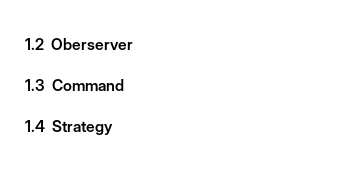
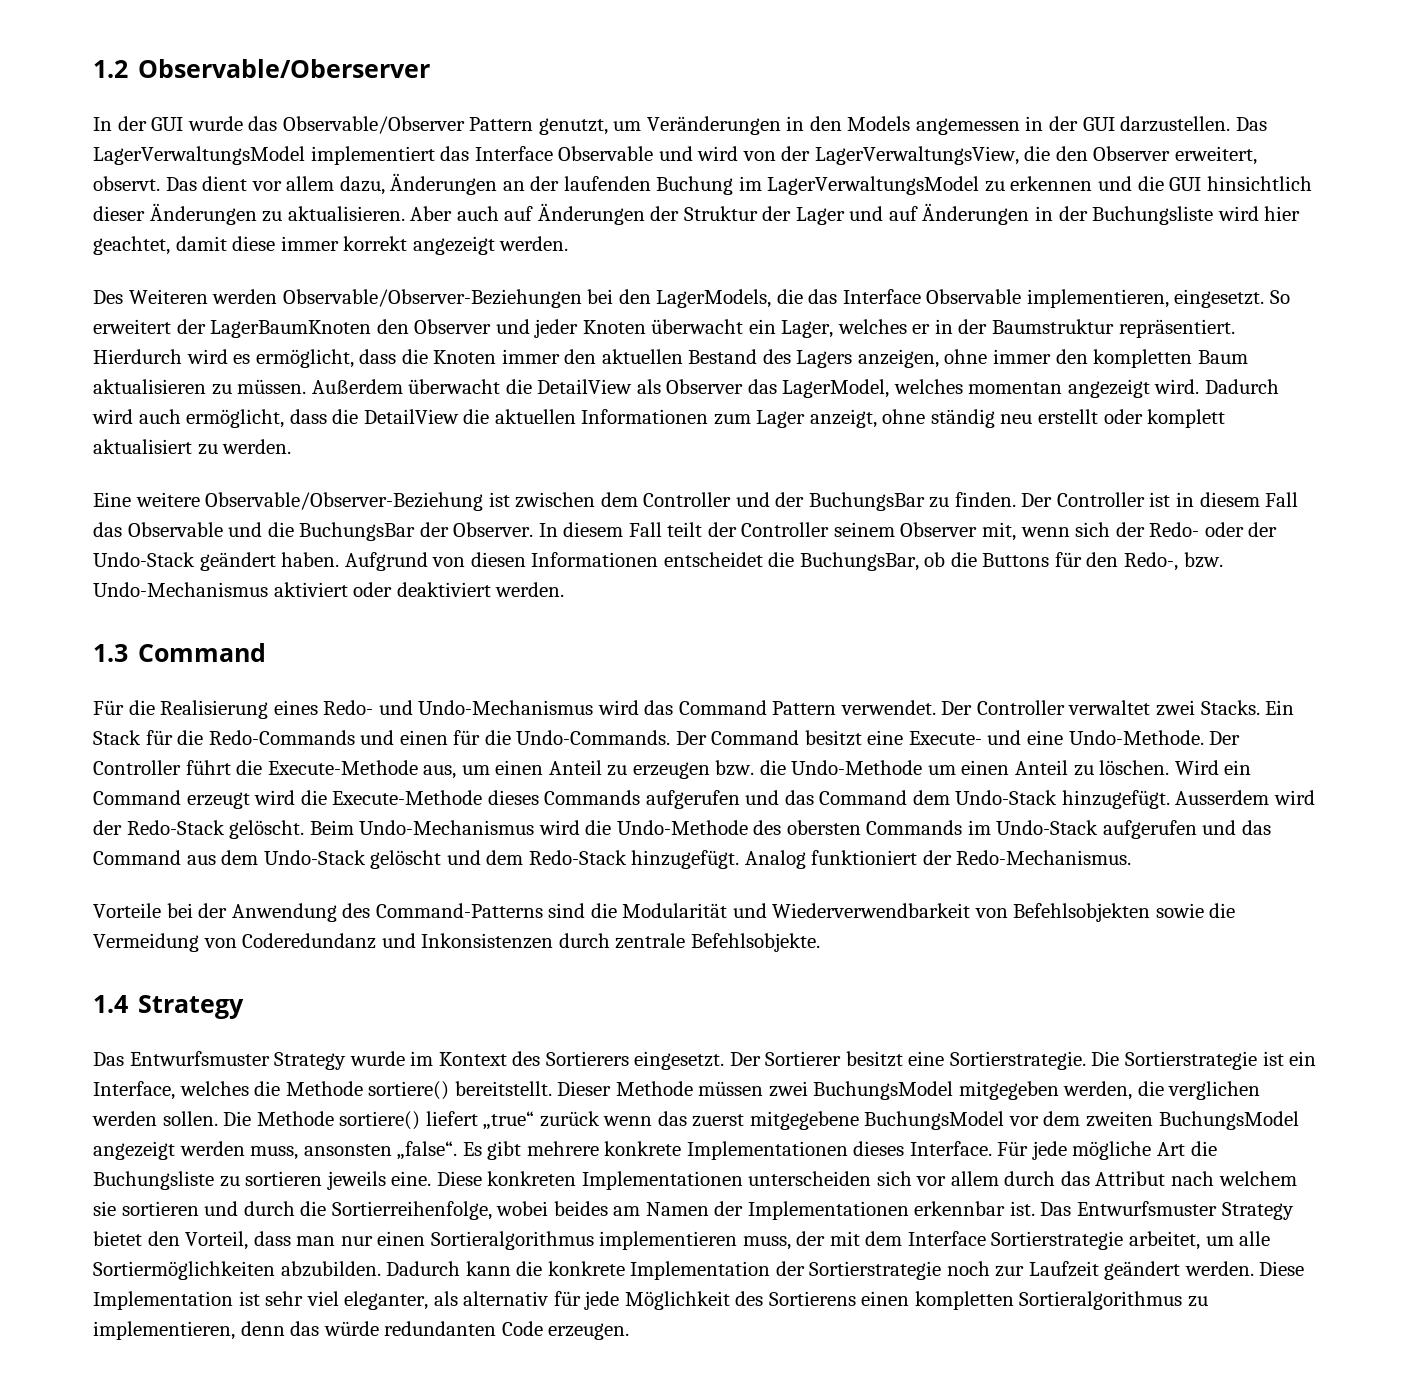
- 1.2 Oberserver
+ 1.2 Observable/Oberserver
+ In der GUI wurde das Observable/Observer Pattern genutzt, um Veränderungen in den Models angemessen in der GUI darzustellen. Das LagerVerwaltungsModel implementiert das Interface Observable und wird von der LagerVerwaltungsView, die den Observer erweitert, observt. Das dient vor allem dazu, Änderungen an der laufenden Buchung im LagerVerwaltungsModel zu erkennen und die GUI hinsichtlich dieser Änderungen zu aktualisieren. Aber auch auf Änderungen der Struktur der Lager und auf Änderungen in der Buchungsliste wird hier geachtet, damit diese immer korrekt angezeigt werden.
+ Des Weiteren werden Observable/Observer-Beziehungen bei den LagerModels, die das Interface Observable implementieren, eingesetzt. So erweitert der LagerBaumKnoten den Observer und jeder Knoten überwacht ein Lager, welches er in der Baumstruktur repräsentiert. Hierdurch wird es ermöglicht, dass die Knoten immer den aktuellen Bestand des Lagers anzeigen, ohne immer den kompletten Baum aktualisieren zu müssen. Außerdem überwacht die DetailView als Observer das LagerModel, welches momentan angezeigt wird. Dadurch wird auch ermöglicht, dass die DetailView die aktuellen Informationen zum Lager anzeigt, ohne ständig neu erstellt oder komplett aktualisiert zu werden.
+ Eine weitere Observable/Observer-Beziehung ist zwischen dem Controller und der BuchungsBar zu finden. Der Controller ist in diesem Fall das Observable und die BuchungsBar der Observer. In diesem Fall teilt der Controller seinem Observer mit, wenn sich der Redo- oder der Undo-Stack geändert haben. Aufgrund von diesen Informationen entscheidet die BuchungsBar, ob die Buttons für den Redo-, bzw. Undo-Mechanismus aktiviert oder deaktiviert werden.
  1.3 Command
+ Für die Realisierung eines Redo- und Undo-Mechanismus wird das Command Pattern verwendet. Der Controller verwaltet zwei Stacks. Ein Stack für die Redo-Commands und einen für die Undo-Commands. Der Command besitzt eine Execute- und eine Undo-Methode. Der Controller führt die Execute-Methode aus, um einen Anteil zu erzeugen bzw. die Undo-Methode um einen Anteil zu löschen. Wird ein Command erzeugt wird die Execute-Methode dieses Commands aufgerufen und das Command dem Undo-Stack hinzugefügt. Ausserdem wird der Redo-Stack gelöscht. Beim Undo-Mechanismus wird die Undo-Methode des obersten Commands im Undo-Stack aufgerufen und das Command aus dem Undo-Stack gelöscht und dem Redo-Stack hinzugefügt. Analog funktioniert der Redo-Mechanismus.
+ Vorteile bei der Anwendung des Command-Patterns sind die Modularität und Wiederverwendbarkeit von Befehlsobjekten sowie die Vermeidung von Coderedundanz und Inkonsistenzen durch zentrale Befehlsobjekte.
  1.4 Strategy
+ Das Entwurfsmuster Strategy wurde im Kontext des Sortierers eingesetzt. Der Sortierer besitzt eine Sortierstrategie. Die Sortierstrategie ist ein Interface, welches die Methode sortiere() bereitstellt. Dieser Methode müssen zwei BuchungsModel mitgegeben werden, die verglichen werden sollen. Die Methode sortiere() liefert „true“ zurück wenn das zuerst mitgegebene BuchungsModel vor dem zweiten BuchungsModel angezeigt werden muss, ansonsten „false“. Es gibt mehrere konkrete Implementationen dieses Interface. Für jede mögliche Art die Buchungsliste zu sortieren jeweils eine. Diese konkreten Implementationen unterscheiden sich vor allem durch das Attribut nach welchem sie sortieren und durch die Sortierreihenfolge, wobei beides am Namen der Implementationen erkennbar ist. Das Entwurfsmuster Strategy bietet den Vorteil, dass man nur einen Sortieralgorithmus implementieren muss, der mit dem Interface Sortierstrategie arbeitet, um alle Sortiermöglichkeiten abzubilden. Dadurch kann die konkrete Implementation der Sortierstrategie noch zur Laufzeit geändert werden. Diese Implementation ist sehr viel eleganter, als alternativ für jede Möglichkeit des Sortierens einen kompletten Sortieralgorithmus zu implementieren, denn das würde redundanten Code erzeugen.

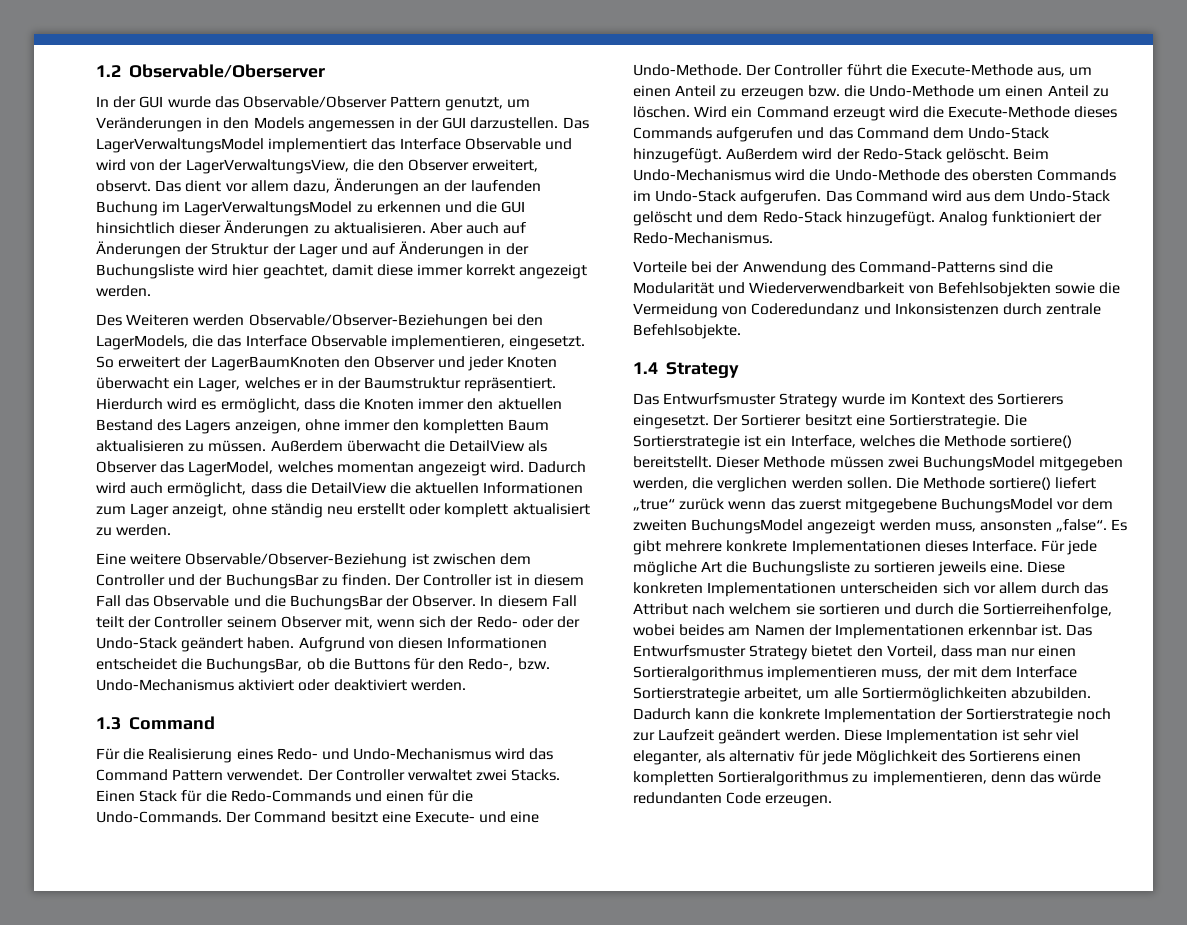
- Ein Stack für die Redo-Commands und einen für die Undo-Commands.
+ Einen Stack für die Redo-Commands und einen für die Undo-Commands.
- Ausserdem wird der Redo-Stack gelöscht.
+ Außerdem wird der Redo-Stack gelöscht.
- Beim Undo-Mechanismus wird die Undo-Methode des obersten Commands im Undo-Stack aufgerufen und das Command aus dem Undo-Stack gelöscht und dem Redo-Stack hinzugefügt.
+ Beim Undo-Mechanismus wird die Undo-Methode des obersten Commands im Undo-Stack aufgerufen. Das Command wird aus dem Undo-Stack gelöscht und dem Redo-Stack hinzugefügt.

